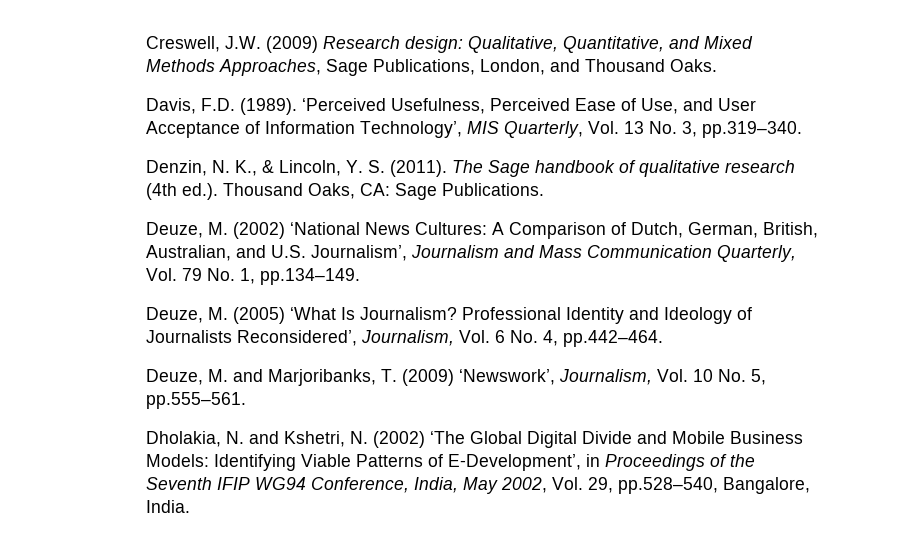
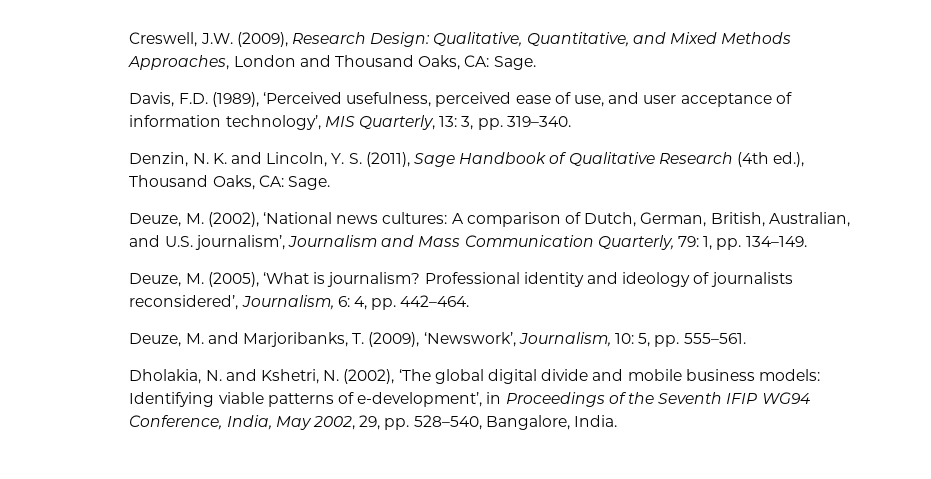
- Creswell, J.W. (2009) Research design: Qualitative, Quantitative, and Mixed Methods Approaches, Sage Publications, London, and Thousand Oaks.
- Davis, F.D. (1989). ‘Perceived Usefulness, Perceived Ease of Use, and User Acceptance of Information Technology’, MIS Quarterly, Vol. 13 No. 3, pp.319–340.
+ Creswell, J.W. (2009), Research Design: Qualitative, Quantitative, and Mixed Methods Approaches, London and Thousand Oaks, CA: Sage.
+ Davis, F.D. (1989), ‘Perceived usefulness, perceived ease of use, and user acceptance of information technology’, MIS Quarterly, 13: 3, pp. 319–340.
- Denzin, N. K., & Lincoln, Y. S. (2011). The Sage handbook of qualitative research (4th ed.). Thousand Oaks, CA: Sage Publications.
- Deuze, M. (2002) ‘National News Cultures: A Comparison of Dutch, German, British, Australian, and U.S. Journalism’, Journalism and Mass Communication Quarterly, Vol. 79 No. 1, pp.134–149.
- Deuze, M. (2005) ‘What Is Journalism? Professional Identity and Ideology of Journalists Reconsidered’, Journalism, Vol. 6 No. 4, pp.442–464.
+ Denzin, N. K. and Lincoln, Y. S. (2011), Sage Handbook of Qualitative Research (4th ed.), Thousand Oaks, CA: Sage.
+ Deuze, M. (2002), ‘National news cultures: A comparison of Dutch, German, British, Australian, and U.S. journalism’, Journalism and Mass Communication Quarterly, 79: 1, pp. 134–149.
+ Deuze, M. (2005), ‘What is journalism? Professional identity and ideology of journalists reconsidered’, Journalism, 6: 4, pp. 442–464.
- Deuze, M. and Marjoribanks, T. (2009) ‘Newswork’, Journalism, Vol. 10 No. 5, pp.555–561.
+ Deuze, M. and Marjoribanks, T. (2009), ‘Newswork’, Journalism, 10: 5, pp. 555–561.
- Dholakia, N. and Kshetri, N. (2002) ‘The Global Digital Divide and Mobile Business Models: Identifying Viable Patterns of E-Development’, in Proceedings of the Seventh IFIP WG94 Conference, India, May 2002, Vol. 29, pp.528–540, Bangalore, India.
+ Dholakia, N. and Kshetri, N. (2002), ‘The global digital divide and mobile business models: Identifying viable patterns of e-development’, in Proceedings of the Seventh IFIP WG94 Conference, India, May 2002, 29, pp. 528–540, Bangalore, India.

